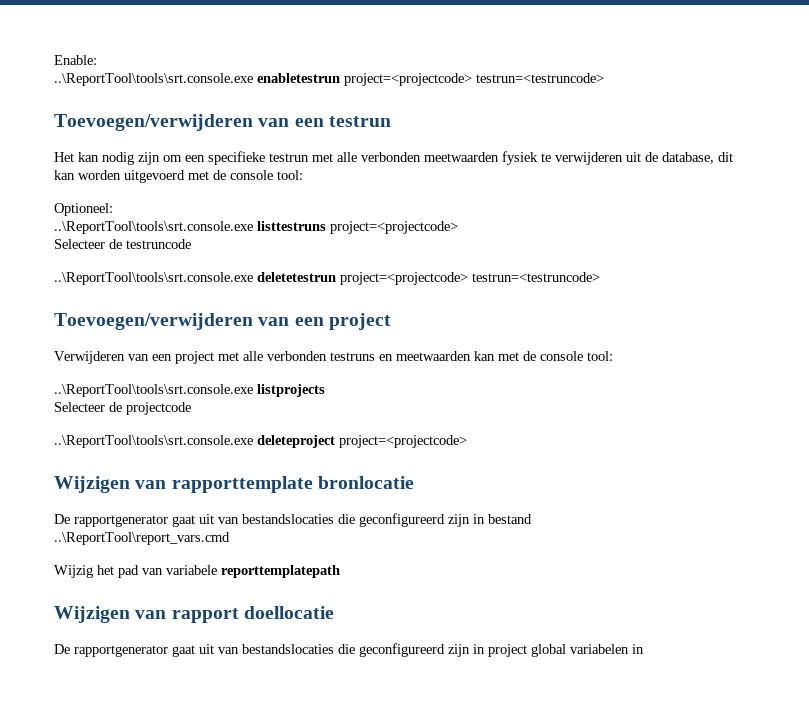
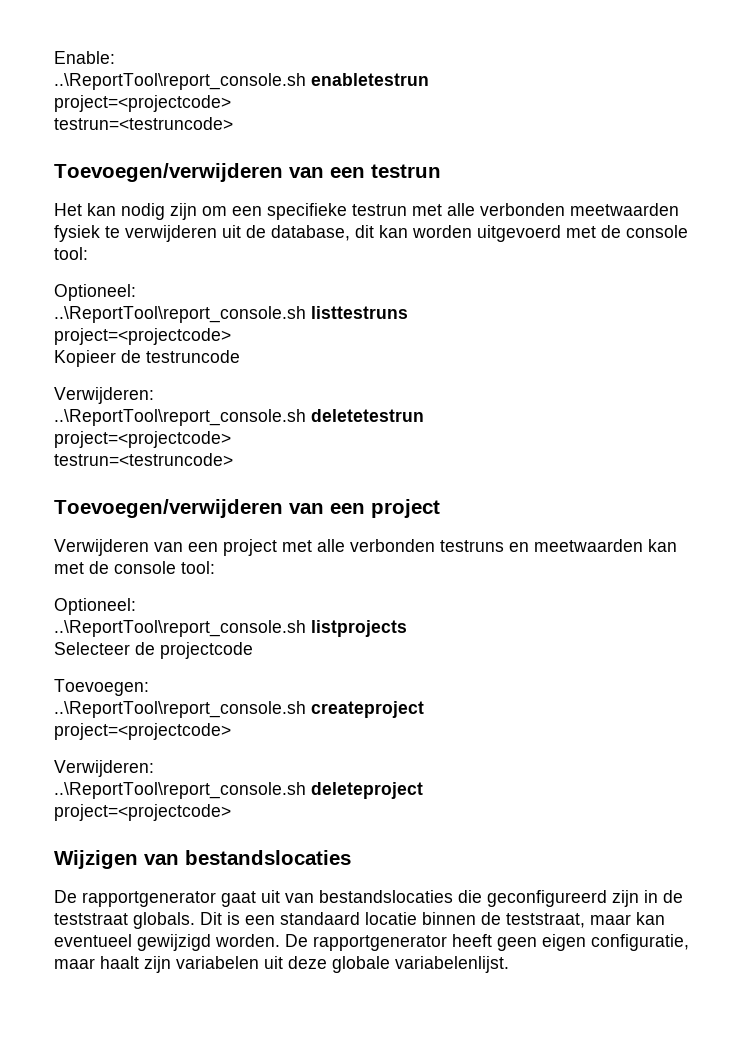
- ..\ReportTool\tools\srt.console.exe enabletestrun project=<projectcode> testrun=<testruncode>
+ ..\ReportTool\report_console.sh enabletestrun
+ project=<projectcode>
+ testrun=<testruncode>
- ..\ReportTool\tools\srt.console.exe listtestruns project=<projectcode>
- Selecteer de testruncode
- ..\ReportTool\tools\srt.console.exe deletetestrun project=<projectcode> testrun=<testruncode>
+ ..\ReportTool\report_console.sh listtestruns
+ project=<projectcode>
+ Kopieer de testruncode
+ Verwijderen:
+ ..\ReportTool\report_console.sh deletetestrun
+ project=<projectcode>
+ testrun=<testruncode>
  Verwijderen van een project met alle verbonden testruns en meetwaarden kan met de console tool:
- ..\ReportTool\tools\srt.console.exe listprojects
+ Optioneel:
+ ..\ReportTool\report_console.sh listprojects
- ..\ReportTool\tools\srt.console.exe deleteproject project=<projectcode>
+ Toevoegen:
+ ..\ReportTool\report_console.sh createproject
+ project=<projectcode>
+ Verwijderen:
+ ..\ReportTool\report_console.sh deleteproject
+ project=<projectcode>
- Wijzigen van rapporttemplate bronlocatie
+ Wijzigen van bestandslocaties
- De rapportgenerator gaat uit van bestandslocaties die geconfigureerd zijn in bestand
- ..\ReportTool\report_vars.cmd
- Wijzig het pad van variabele reporttemplatepath
- Wijzigen van rapport doellocatie
- De rapportgenerator gaat uit van bestandslocaties die geconfigureerd zijn in project global variabelen in
+ De rapportgenerator gaat uit van bestandslocaties die geconfigureerd zijn in de teststraat globals. Dit is een standaard locatie binnen de teststraat, maar kan eventueel gewijzigd worden. De rapportgenerator heeft geen eigen configuratie, maar haalt zijn variabelen uit deze globale variabelenlijst.

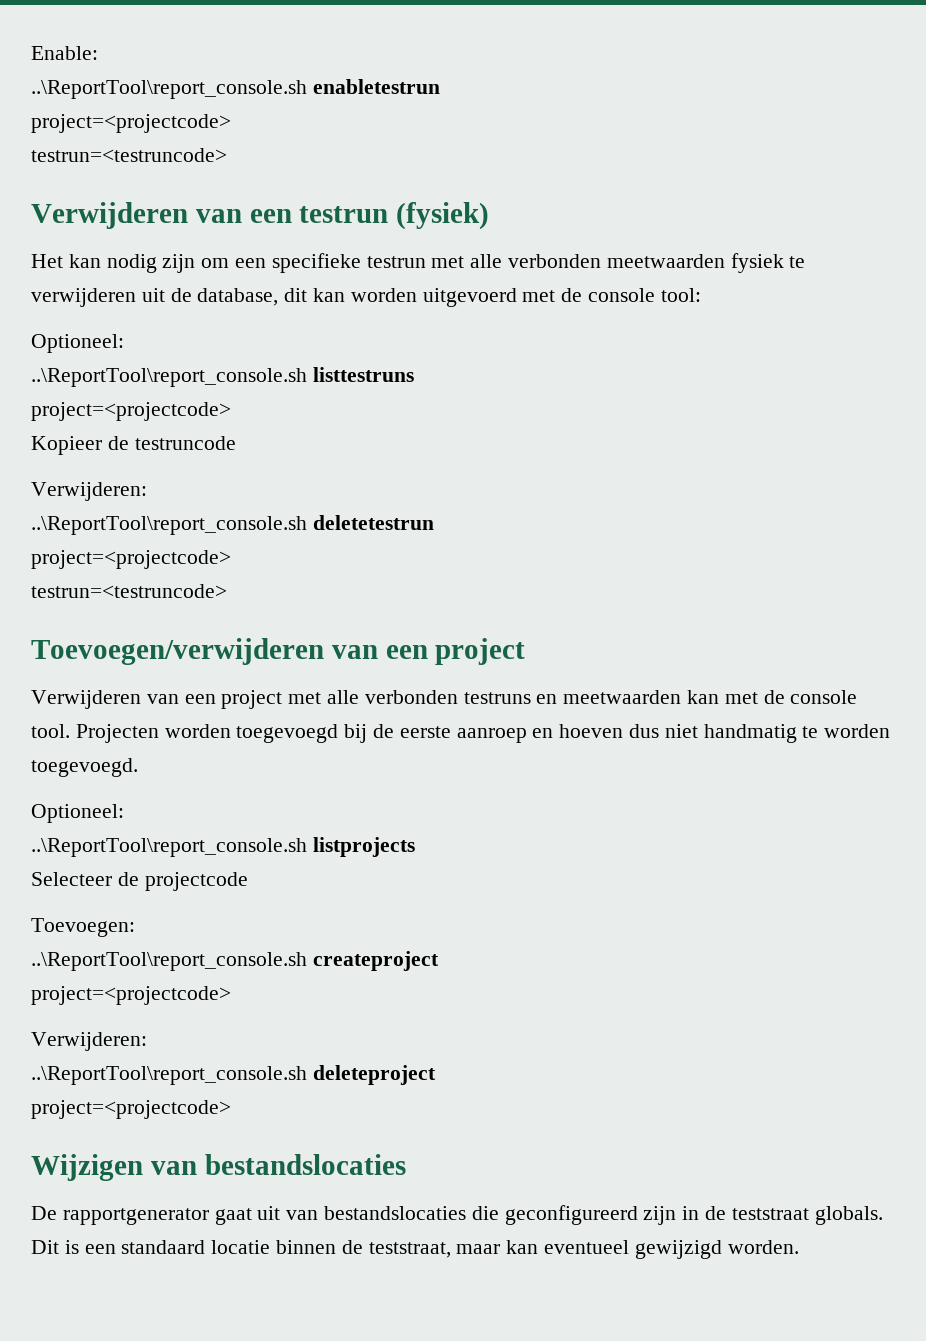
- Toevoegen/verwijderen van een testrun
+ Verwijderen van een testrun (fysiek)
- Verwijderen van een project met alle verbonden testruns en meetwaarden kan met de console tool:
+ Verwijderen van een project met alle verbonden testruns en meetwaarden kan met de console tool. Projecten worden toegevoegd bij de eerste aanroep en hoeven dus niet handmatig te worden toegevoegd.
- De rapportgenerator heeft geen eigen configuratie, maar haalt zijn variabelen uit deze globale variabelenlijst.

